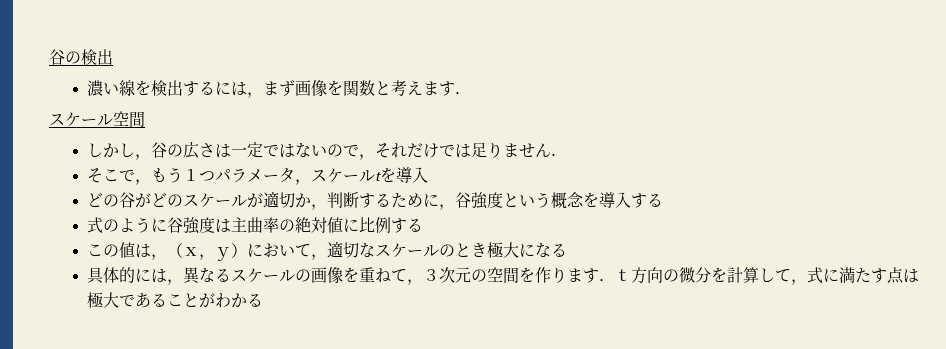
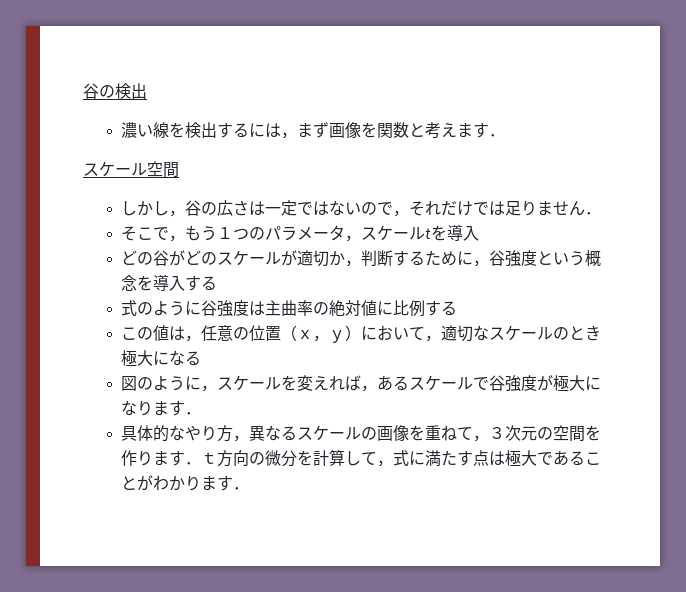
- そこで，もう１つパラメータ，スケールtを導入
+ そこで，もう１つのパラメータ，スケールtを導入
- この値は，（ｘ，ｙ）において，適切なスケールのとき極大になる
+ この値は，任意の位置（ｘ，ｙ）において，適切なスケールのとき極大になる
+ 図のように，スケールを変えれば，あるスケールで谷強度が極大になります．
- 具体的には，異なるスケールの画像を重ねて，３次元の空間を作ります．ｔ方向の微分を計算して，式に満たす点は極大であることがわかる
+ 具体的なやり方，異なるスケールの画像を重ねて，３次元の空間を作ります．ｔ方向の微分を計算して，式に満たす点は極大であることがわかります．

